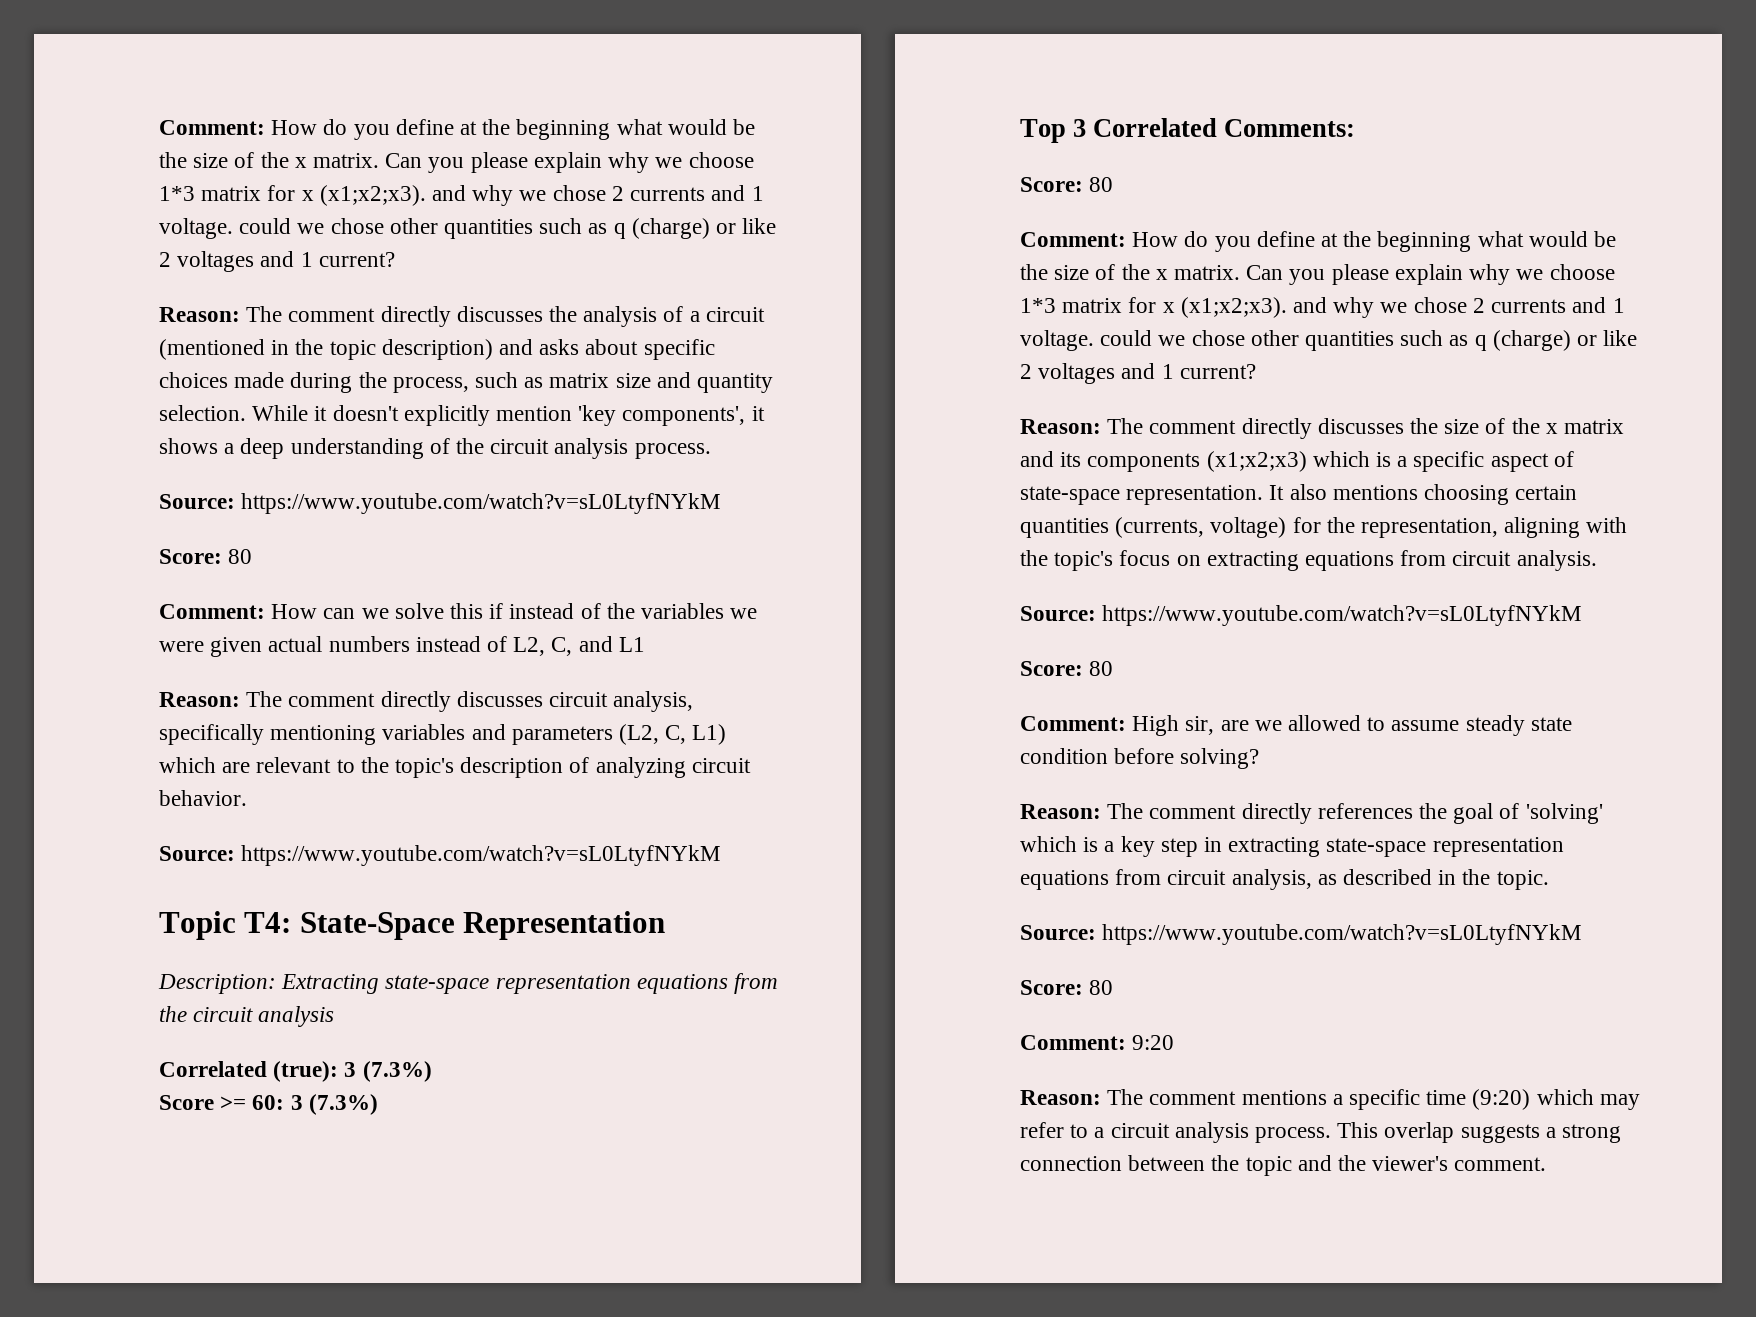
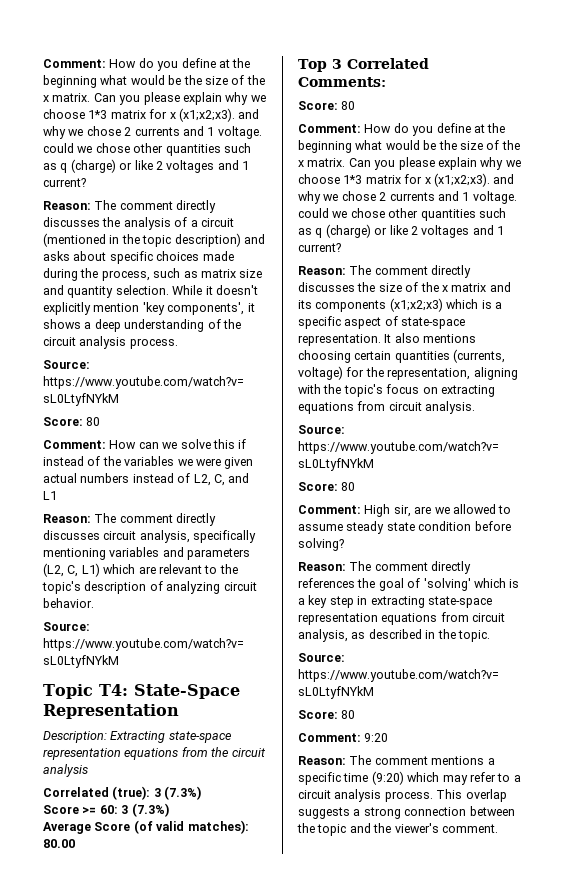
+ Average Score (of valid matches): 80.00

